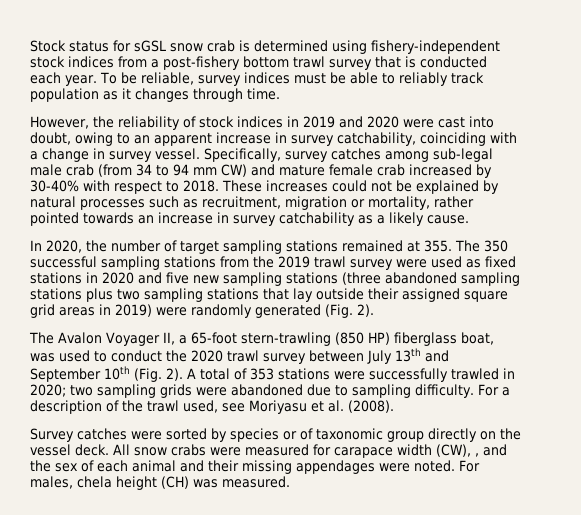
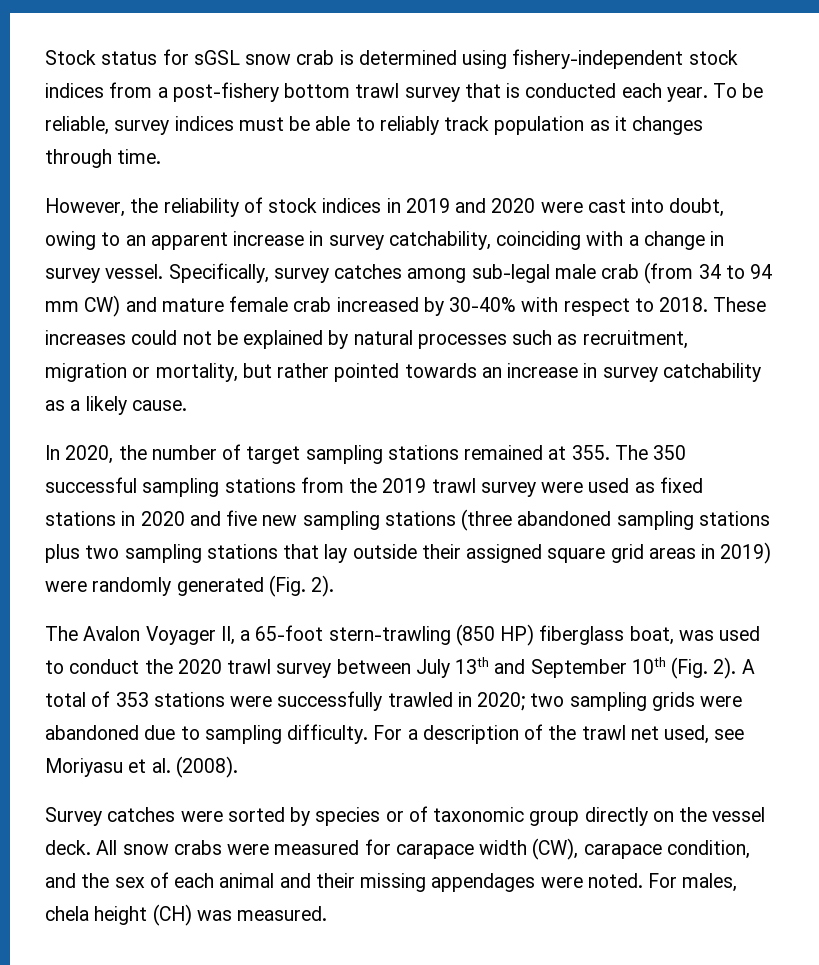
- These increases could not be explained by natural processes such as recruitment, migration or mortality, rather pointed towards an increase in survey catchability as a likely cause.
+ These increases could not be explained by natural processes such as recruitment, migration or mortality, but rather pointed towards an increase in survey catchability as a likely cause.
- For a description of the trawl used, see Moriyasu et al. (2008).
+ For a description of the trawl net used, see Moriyasu et al. (2008).
- All snow crabs were measured for carapace width (CW), , and the sex of each animal and their missing appendages were noted.
+ All snow crabs were measured for carapace width (CW), carapace condition, and the sex of each animal and their missing appendages were noted.

